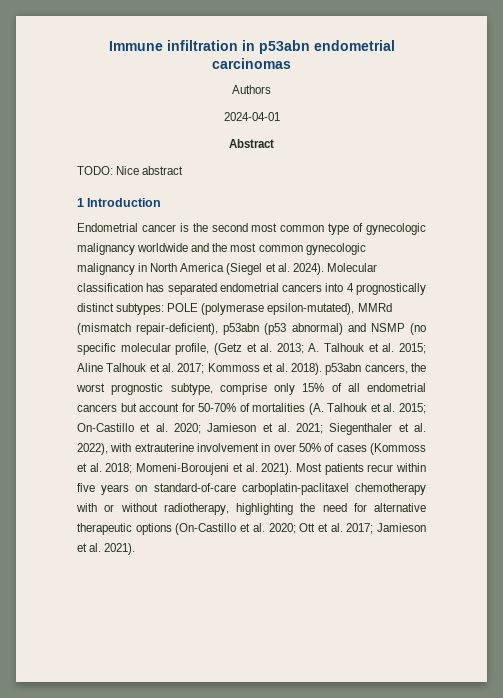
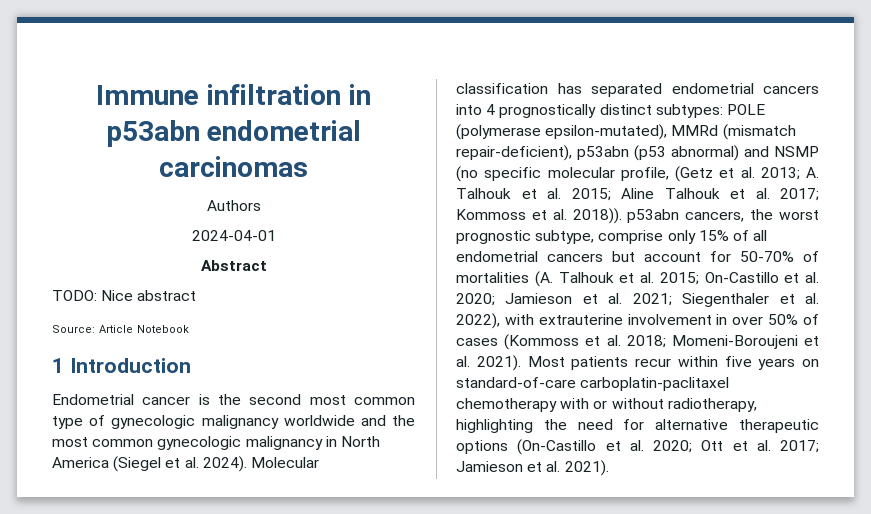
+ Source: Article Notebook
- Kommoss et al. 2018). p53abn cancers, the worst prognostic subtype, comprise only 15% of all endometrial cancers but account for 50-70% of mortalities (A. Talhouk et al. 2015;
+ Kommoss et al. 2018)). p53abn cancers, the worst prognostic subtype, comprise only 15% of all endometrial cancers but account for 50-70% of mortalities (A. Talhouk et al. 2015;

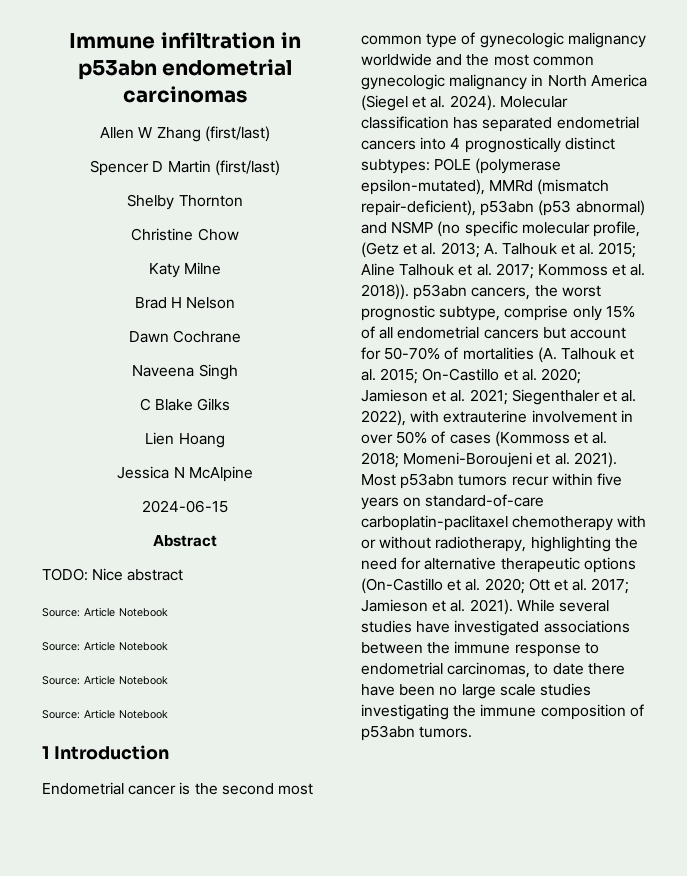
- Authors
- 2024-04-01
+ Allen W Zhang (first/last)
+ Spencer D Martin (first/last)
+ Shelby Thornton
+ Christine Chow
+ Katy Milne
+ Brad H Nelson
+ Dawn Cochrane
+ Naveena Singh
+ C Blake Gilks
+ Lien Hoang
+ Jessica N McAlpine
+ 2024-06-15
  TODO: Nice abstract
+ Source: Article Notebook
+ Source: Article Notebook
+ Source: Article Notebook
- Most patients recur within five years on standard-of-care carboplatin-paclitaxel chemotherapy with or without radiotherapy, highlighting the need for alternative therapeutic options (On-Castillo et al. 2020; Ott et al. 2017; Jamieson et al. 2021).
+ Most p53abn tumors recur within five years on standard-of-care carboplatin-paclitaxel chemotherapy with or without radiotherapy, highlighting the need for alternative therapeutic options (On-Castillo et al. 2020; Ott et al. 2017; Jamieson et al. 2021).
+ While several studies have investigated associations between the immune response to endometrial carcinomas, to date there have been no large scale studies investigating the immune composition of p53abn tumors.

